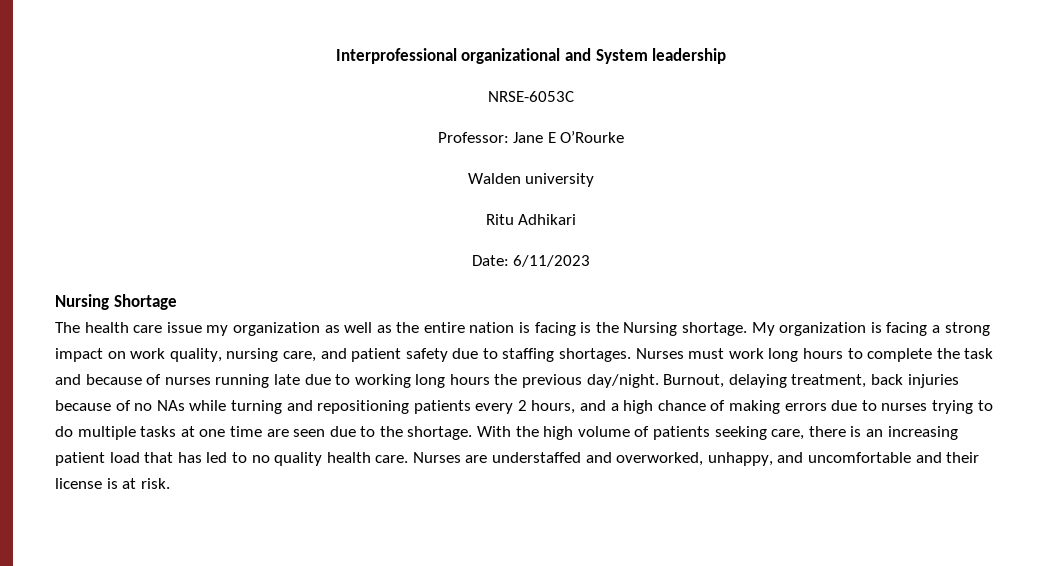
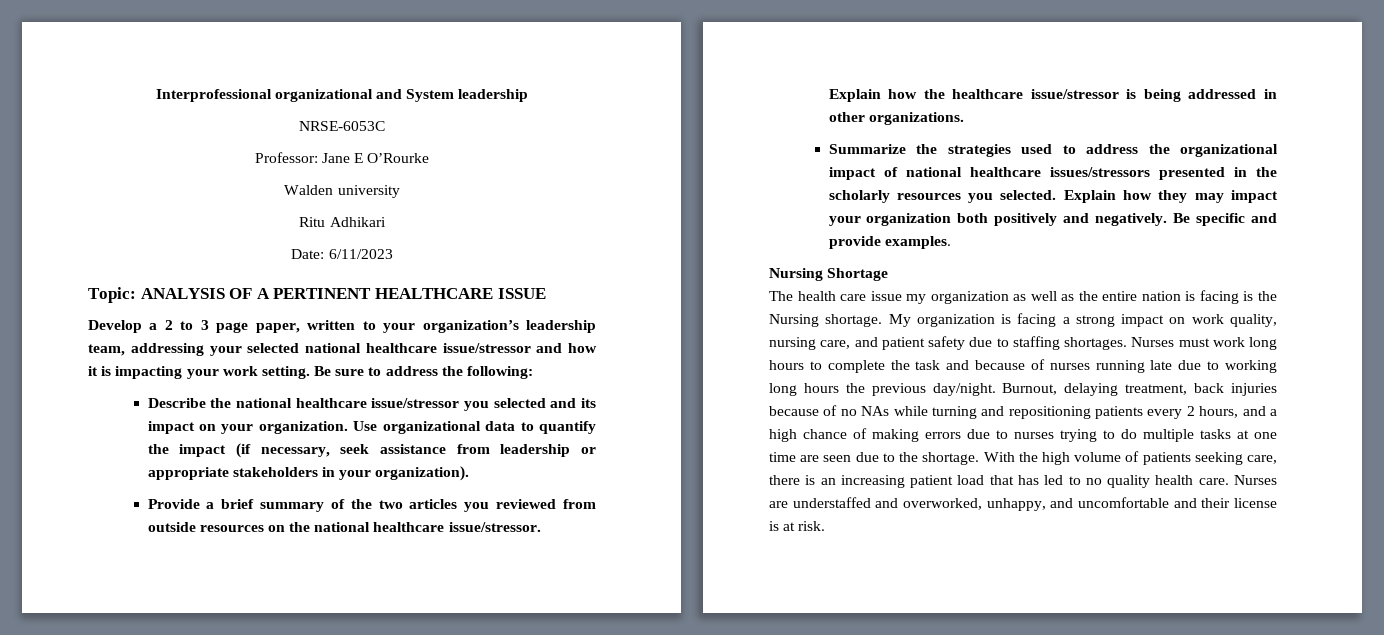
+ Topic: ANALYSIS OF A PERTINENT HEALTHCARE ISSUE
+ Develop a 2 to 3 page paper, written to your organization’s leadership team, addressing your selected national healthcare issue/stressor and how it is impacting your work setting. Be sure to address the following:
+ Describe the national healthcare issue/stressor you selected and its impact on your organization. Use organizational data to quantify the impact (if necessary, seek assistance from leadership or appropriate stakeholders in your organization).
+ Provide a brief summary of the two articles you reviewed from outside resources on the national healthcare issue/stressor. Explain how the healthcare issue/stressor is being addressed in other organizations.
+ Summarize the strategies used to address the organizational impact of national healthcare issues/stressors presented in the scholarly resources you selected. Explain how they may impact your organization both positively and negatively. Be specific and provide examples.

